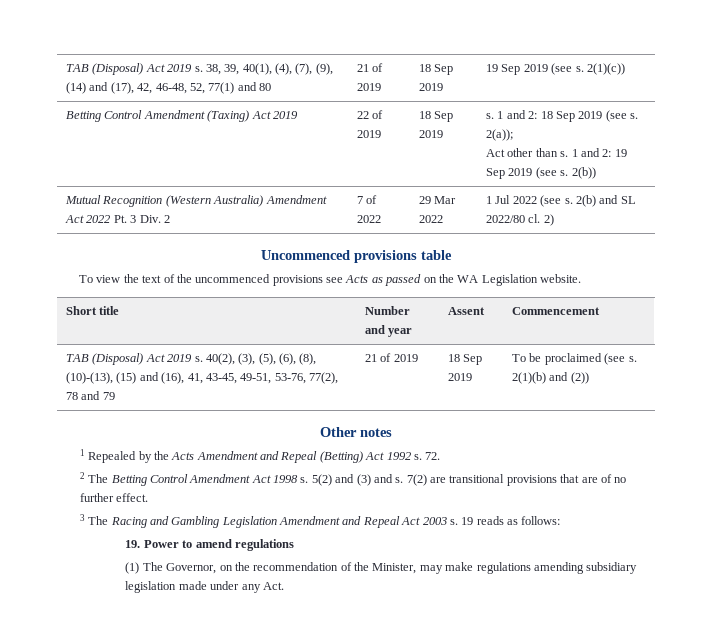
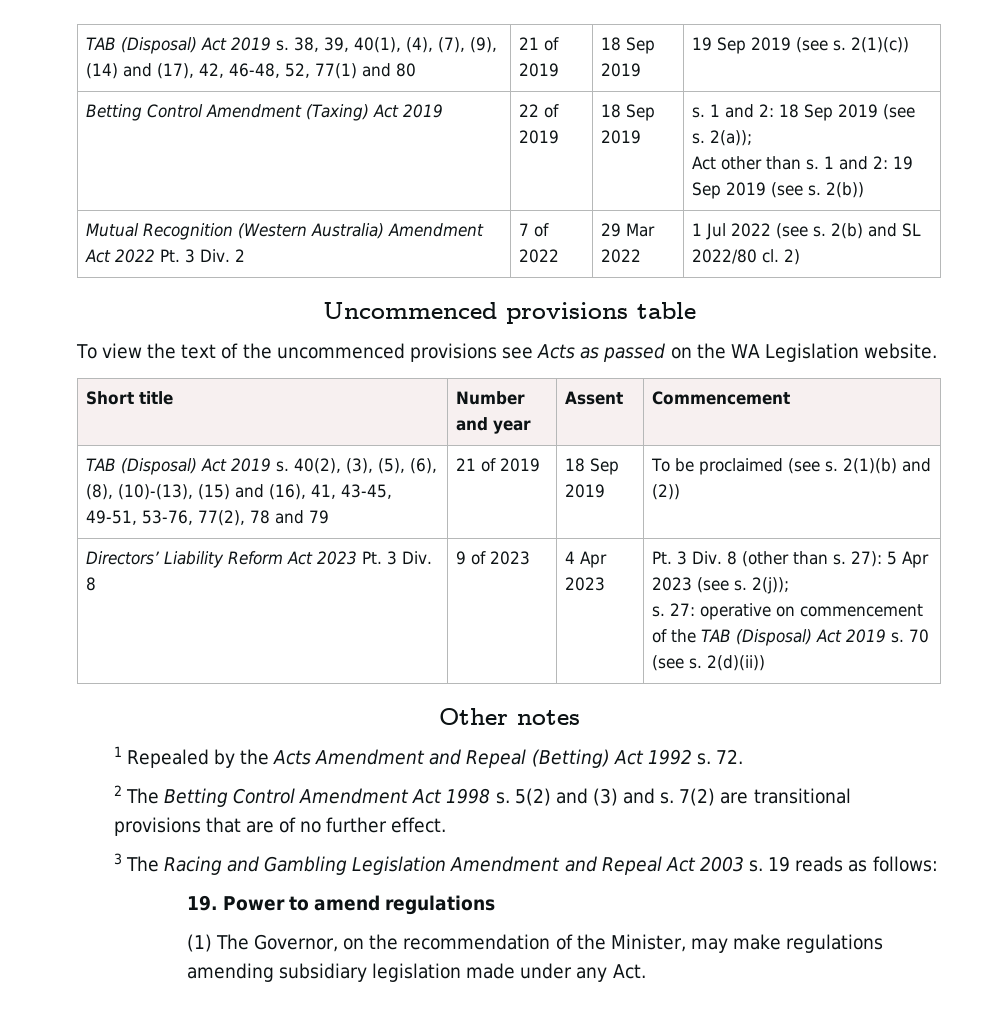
+ Directors’ Liability Reform Act 2023 Pt. 3 Div. 8 | 9 of 2023 | 4 Apr 2023 | Pt. 3 Div. 8 (other than s. 27): 5 Apr 2023 (see s. 2(j));
+ s. 27: operative on commencement of the TAB (Disposal) Act 2019 s. 70 (see s. 2(d)(ii))

